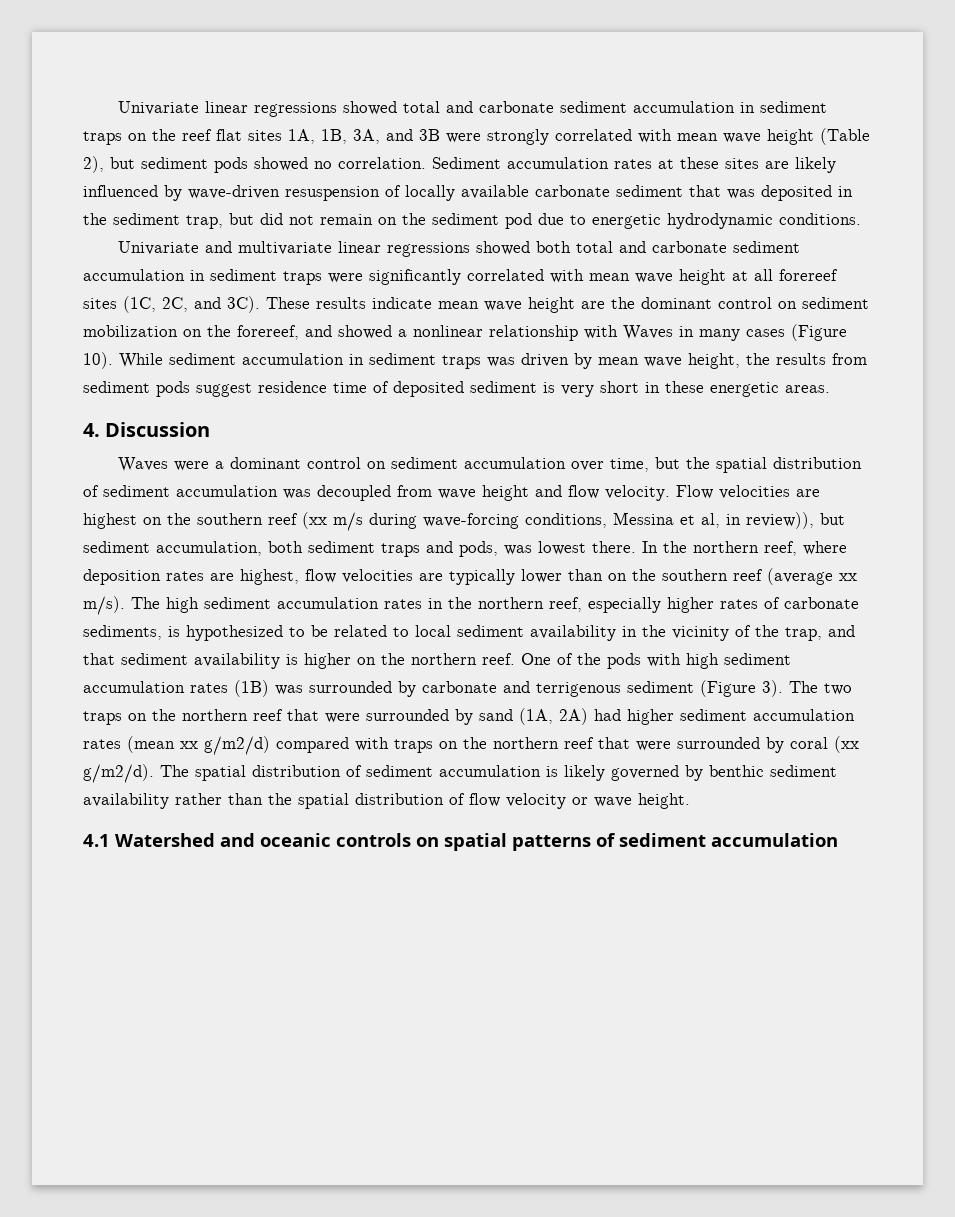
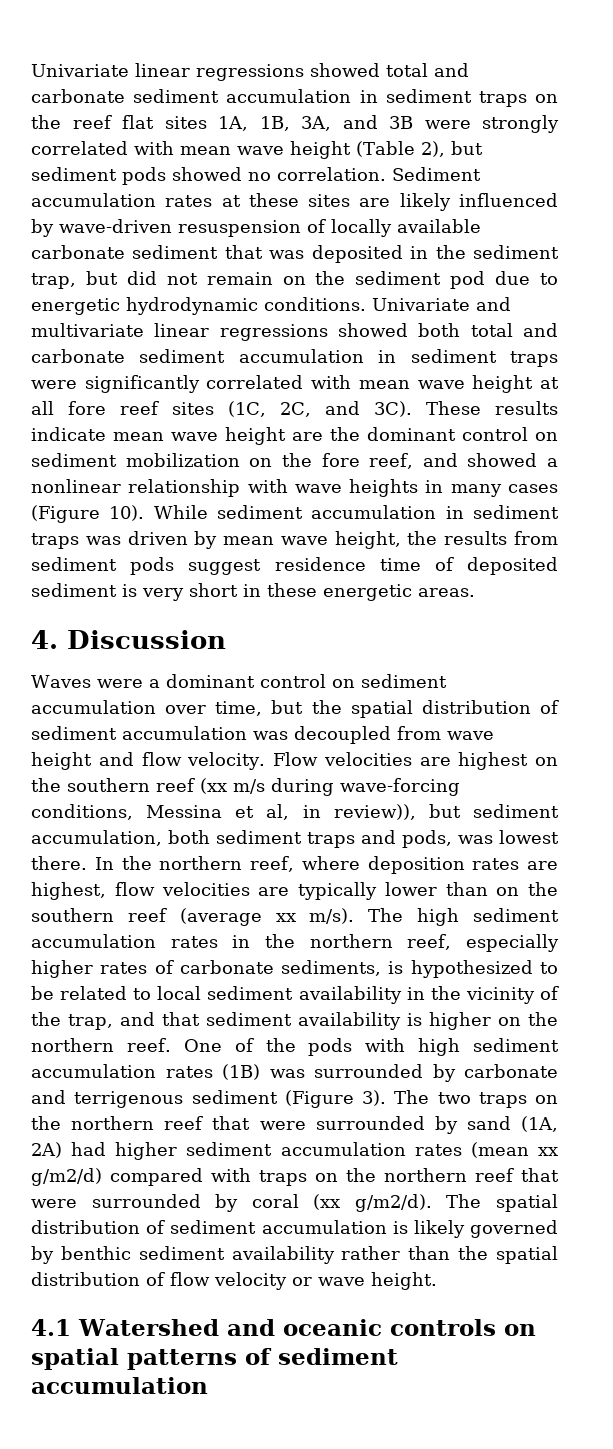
- Sediment accumulation rates at these sites are likely influenced by wave-driven resuspension of locally available carbonate sediment that was deposited in the sediment trap, but did not remain on the sediment pod due to energetic hydrodynamic conditions.
- Univariate and multivariate linear regressions showed both total and carbonate sediment accumulation in sediment traps were significantly correlated with mean wave height at all forereef sites (1C, 2C, and 3C).
+ Sediment accumulation rates at these sites are likely influenced by wave-driven resuspension of locally available carbonate sediment that was deposited in the sediment trap, but did not remain on the sediment pod due to energetic hydrodynamic conditions. Univariate and multivariate linear regressions showed both total and carbonate sediment accumulation in sediment traps were significantly correlated with mean wave height at all fore reef sites (1C, 2C, and 3C).
- These results indicate mean wave height are the dominant control on sediment mobilization on the forereef, and showed a nonlinear relationship with Waves in many cases (Figure 10).
+ These results indicate mean wave height are the dominant control on sediment mobilization on the fore reef, and showed a nonlinear relationship with wave heights in many cases (Figure 10).

